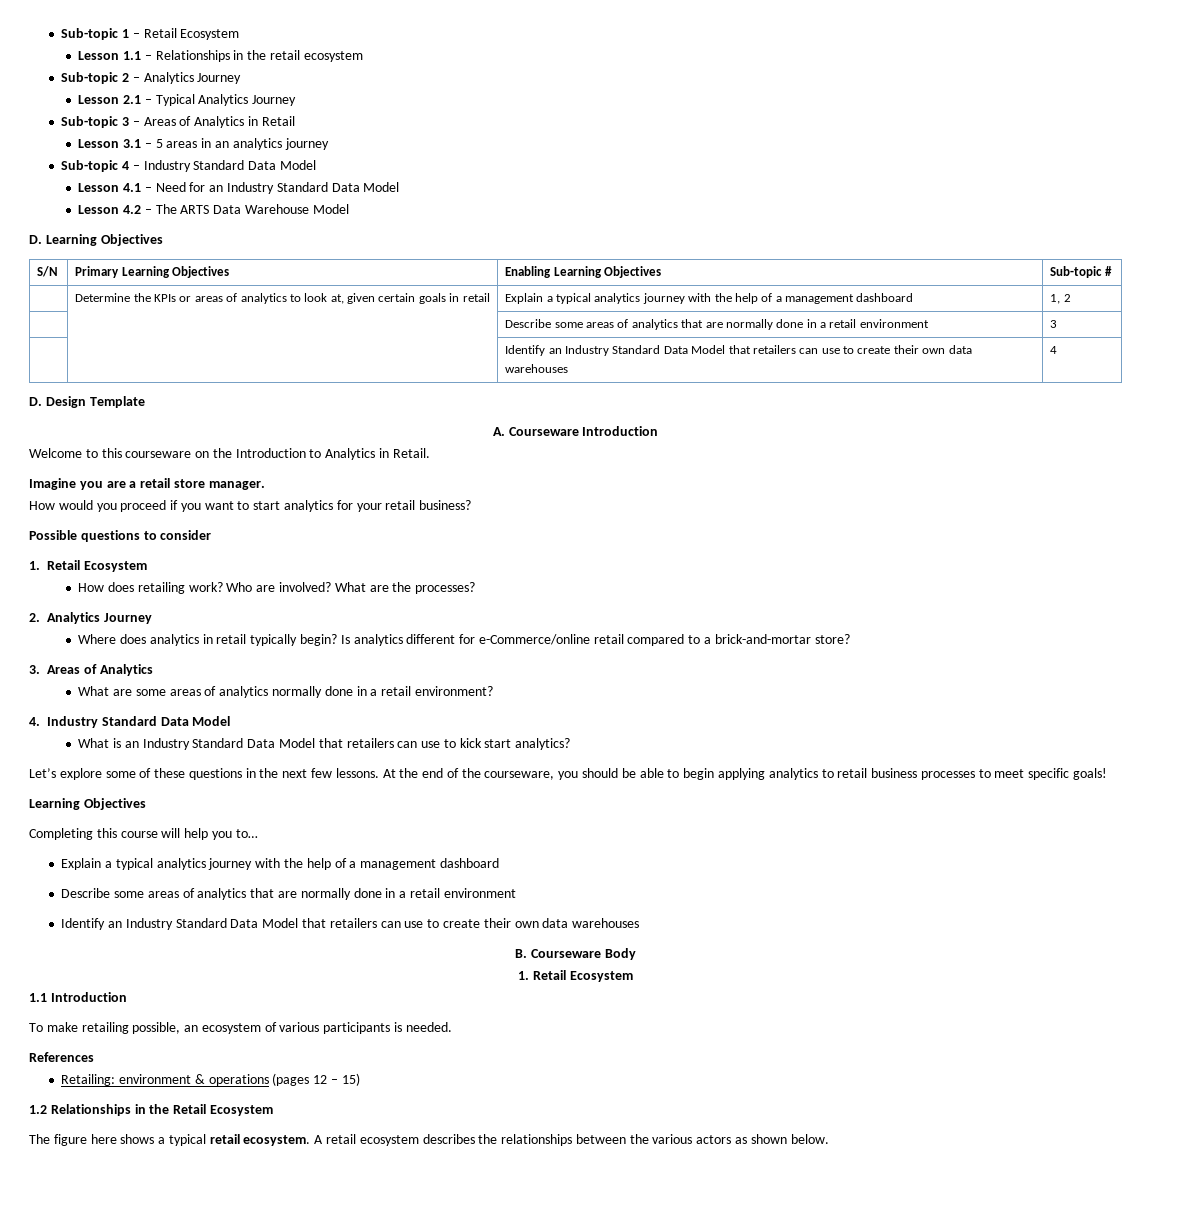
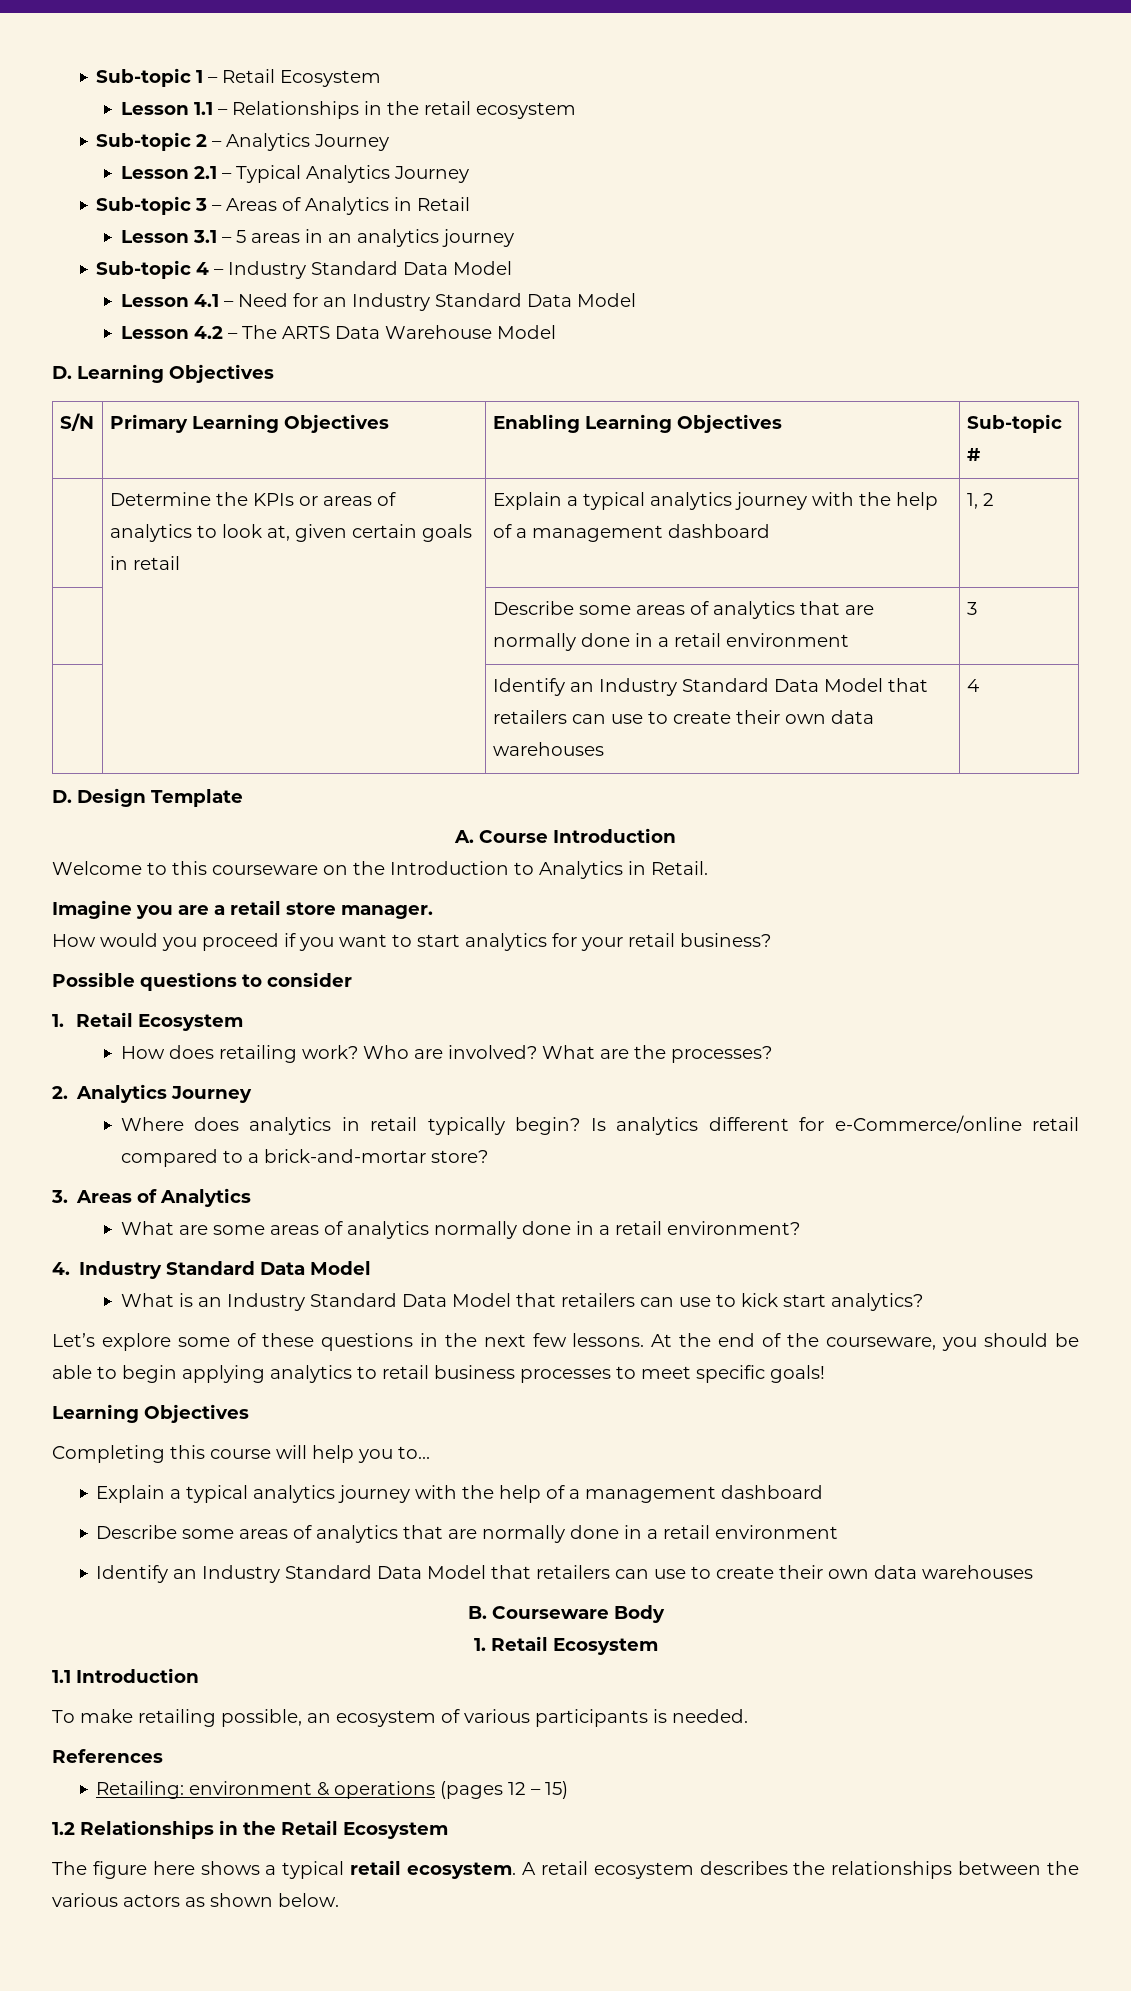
- A. Courseware Introduction
+ A. Course Introduction

